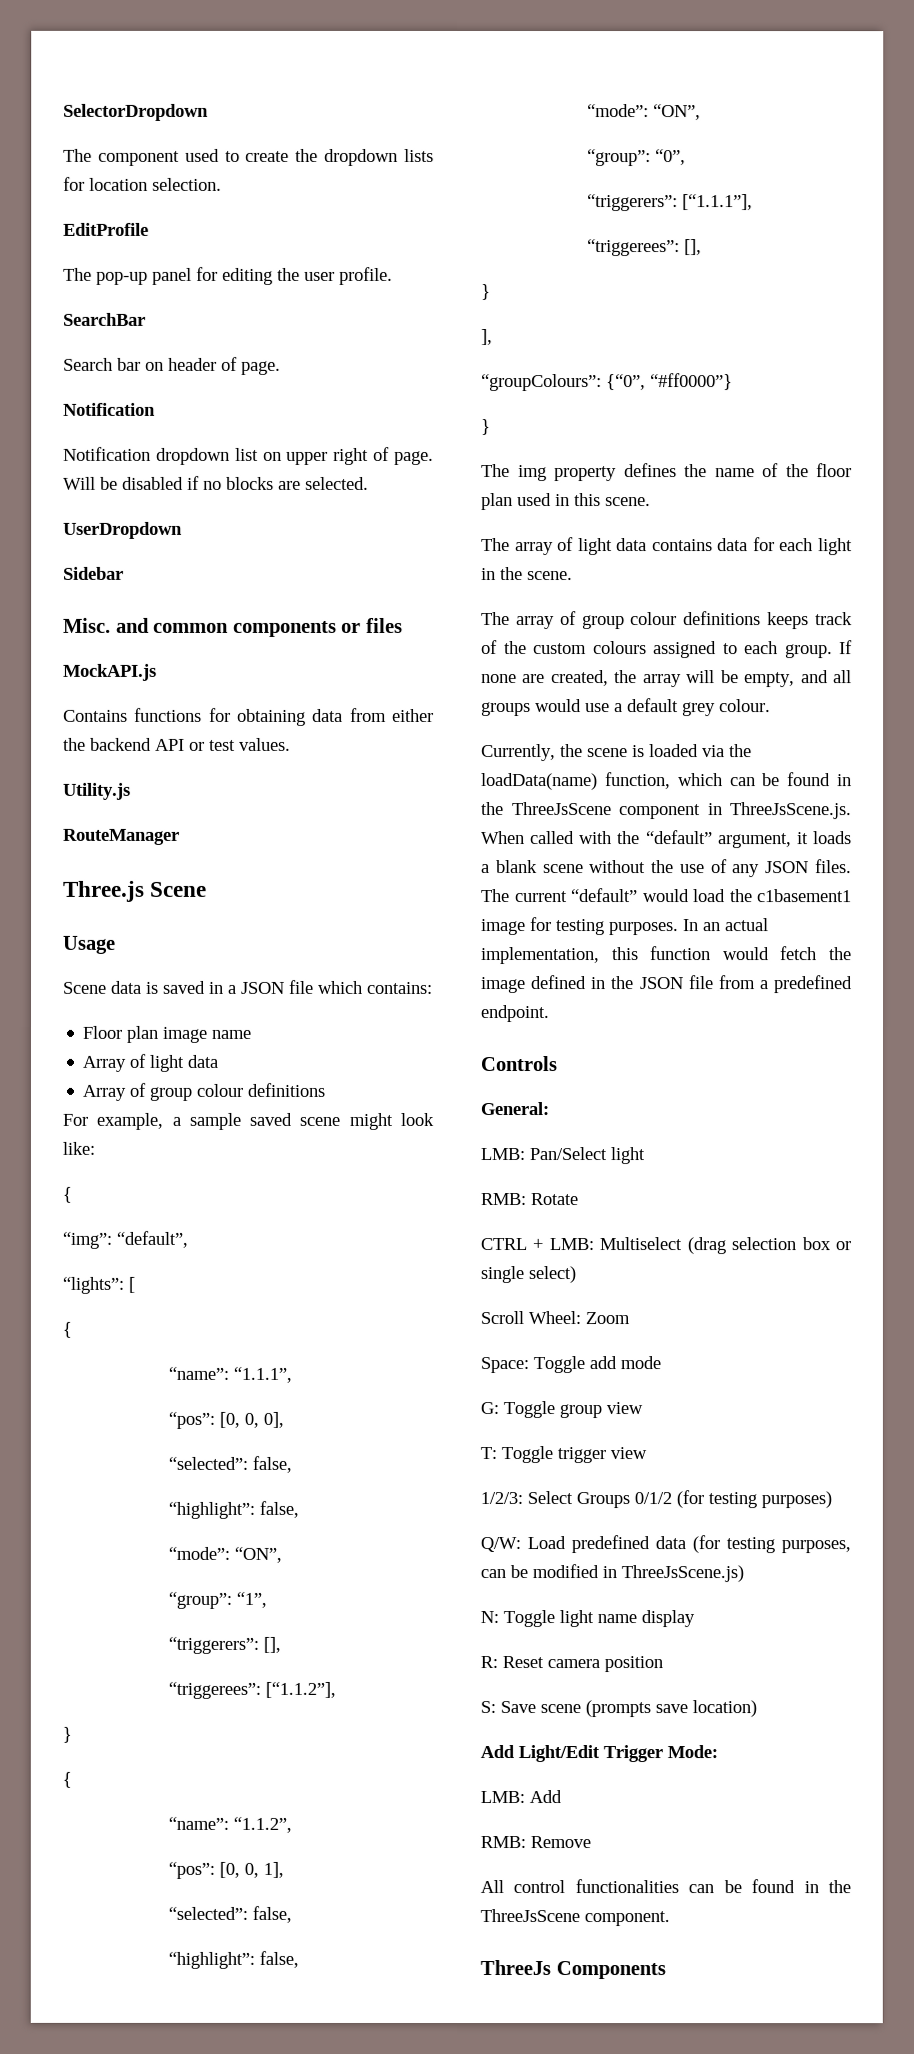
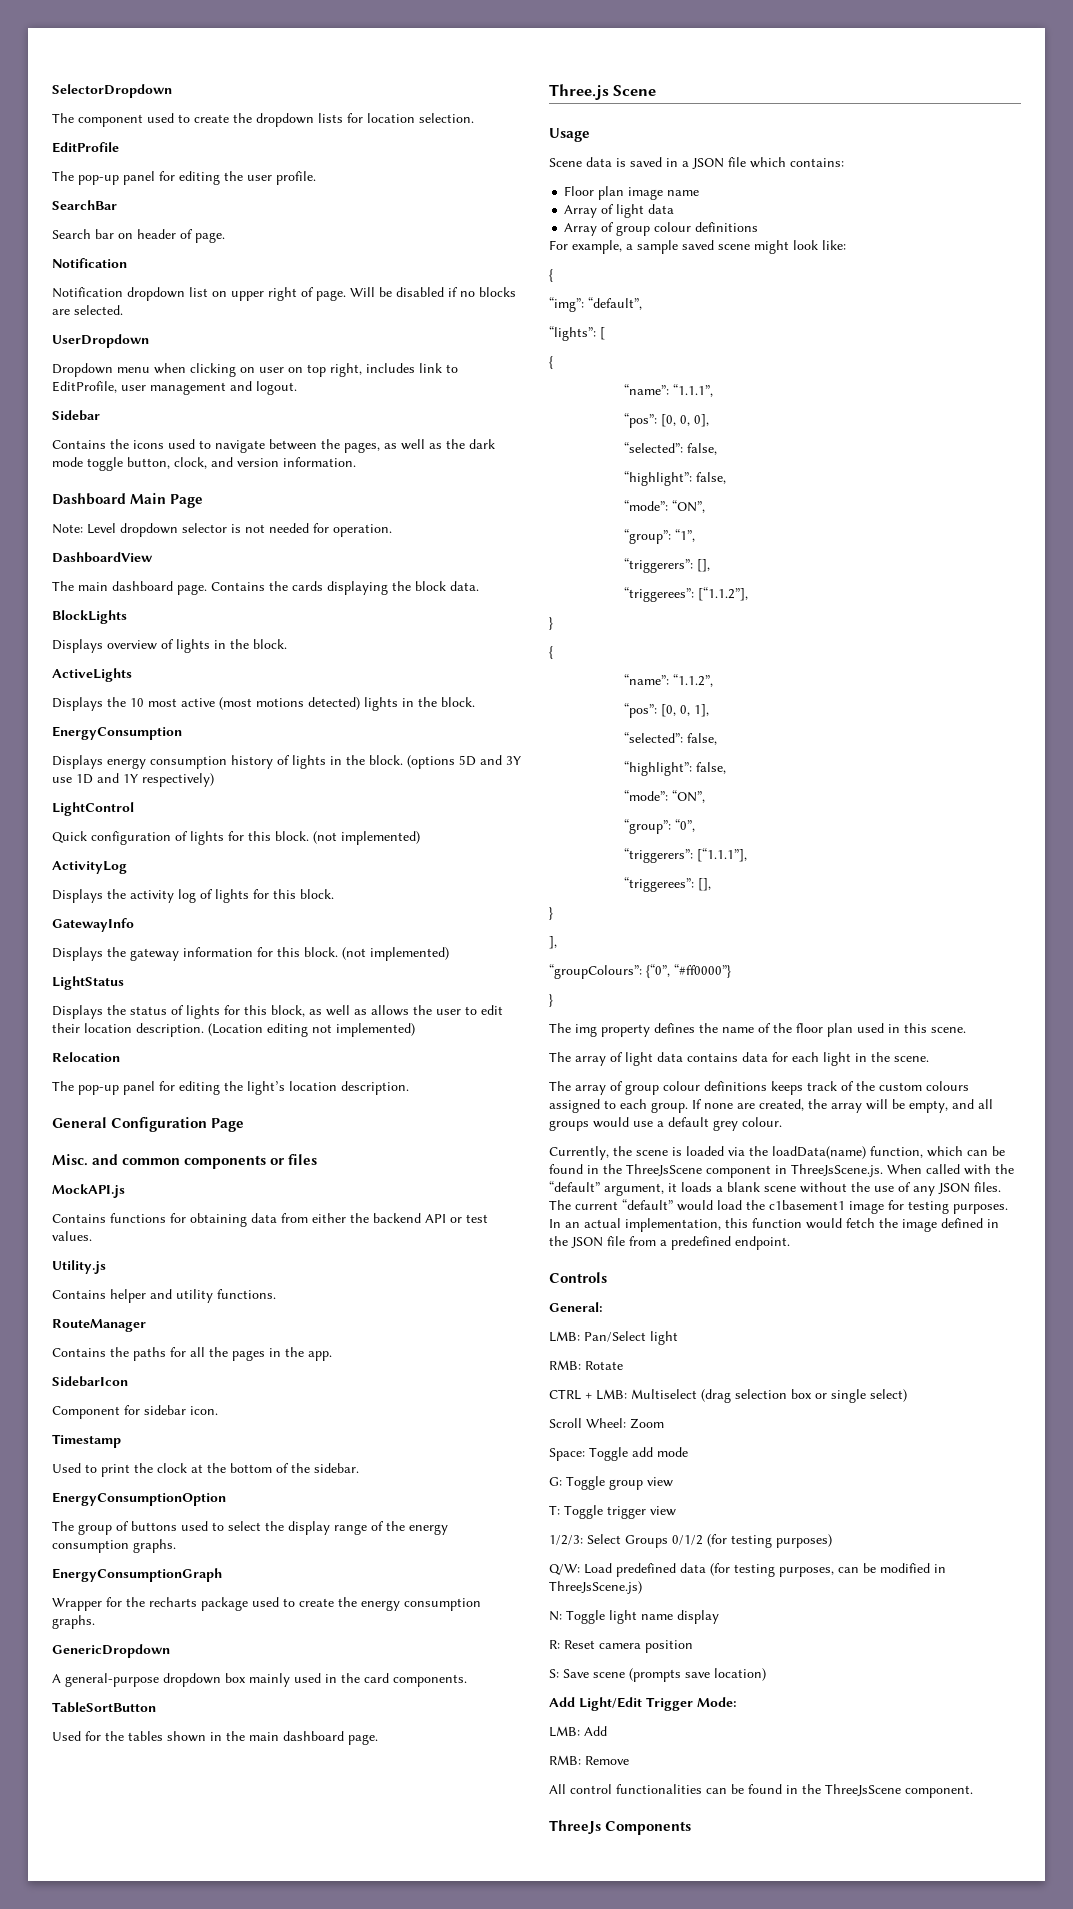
+ Dropdown menu when clicking on user on top right, includes link to EditProfile, user management and logout.
  Sidebar
+ Contains the icons used to navigate between the pages, as well as the dark mode toggle button, clock, and version information.
+ Dashboard Main Page
+ Note: Level dropdown selector is not needed for operation.
+ DashboardView
+ The main dashboard page. Contains the cards displaying the block data.
+ BlockLights
+ Displays overview of lights in the block.
+ ActiveLights
+ Displays the 10 most active (most motions detected) lights in the block.
+ EnergyConsumption
+ Displays energy consumption history of lights in the block. (options 5D and 3Y use 1D and 1Y respectively)
+ LightControl
+ Quick configuration of lights for this block. (not implemented)
+ ActivityLog
+ Displays the activity log of lights for this block.
+ GatewayInfo
+ Displays the gateway information for this block. (not implemented)
+ LightStatus
+ Displays the status of lights for this block, as well as allows the user to edit their location description. (Location editing not implemented)
+ Relocation
+ The pop-up panel for editing the light’s location description.
+ General Configuration Page
+ Contains helper and utility functions.
  RouteManager
+ Contains the paths for all the pages in the app.
+ SidebarIcon
+ Component for sidebar icon.
+ Timestamp
+ Used to print the clock at the bottom of the sidebar.
+ EnergyConsumptionOption
+ The group of buttons used to select the display range of the energy consumption graphs.
+ EnergyConsumptionGraph
+ Wrapper for the recharts package used to create the energy consumption graphs.
+ GenericDropdown
+ A general-purpose dropdown box mainly used in the card components.
+ TableSortButton
+ Used for the tables shown in the main dashboard page.

